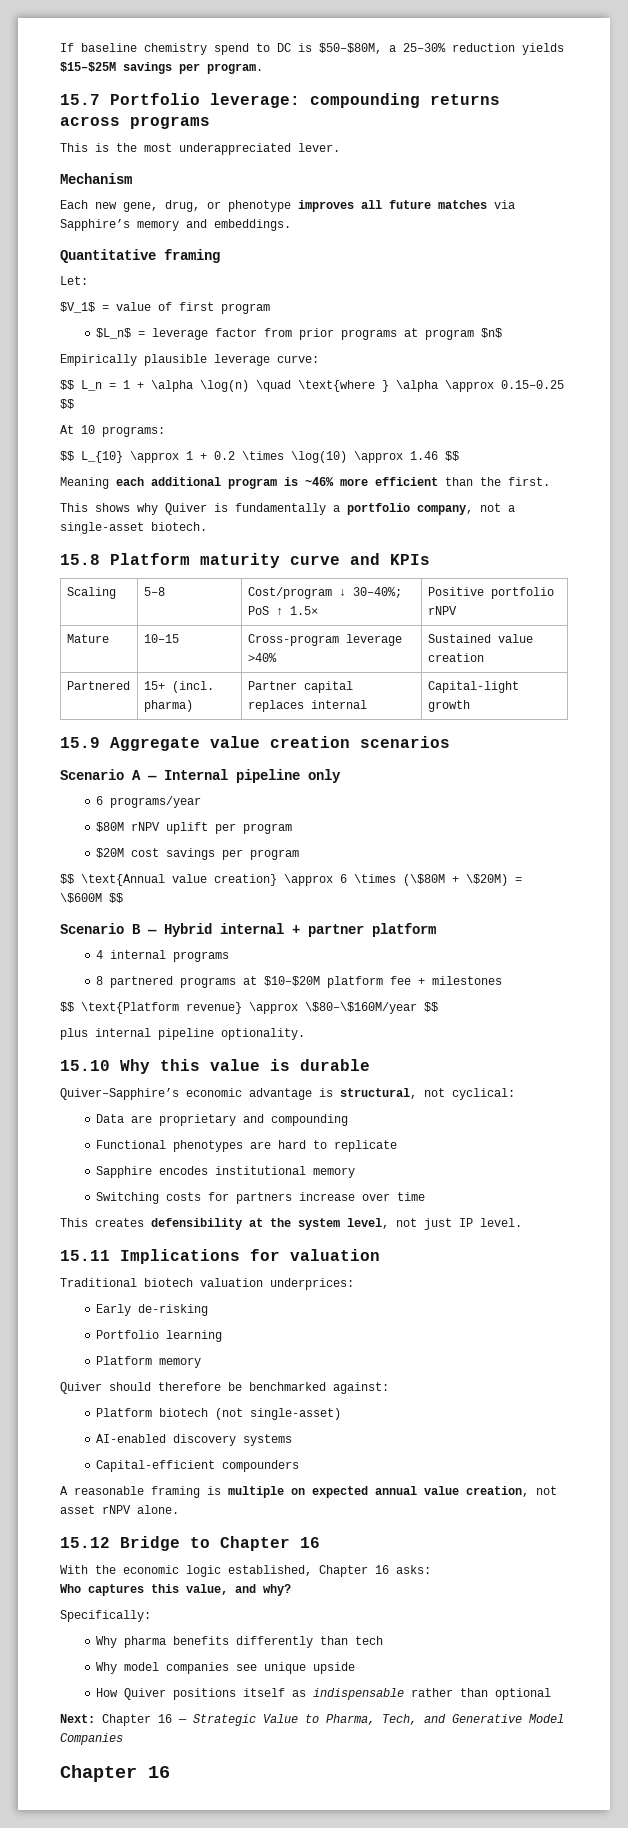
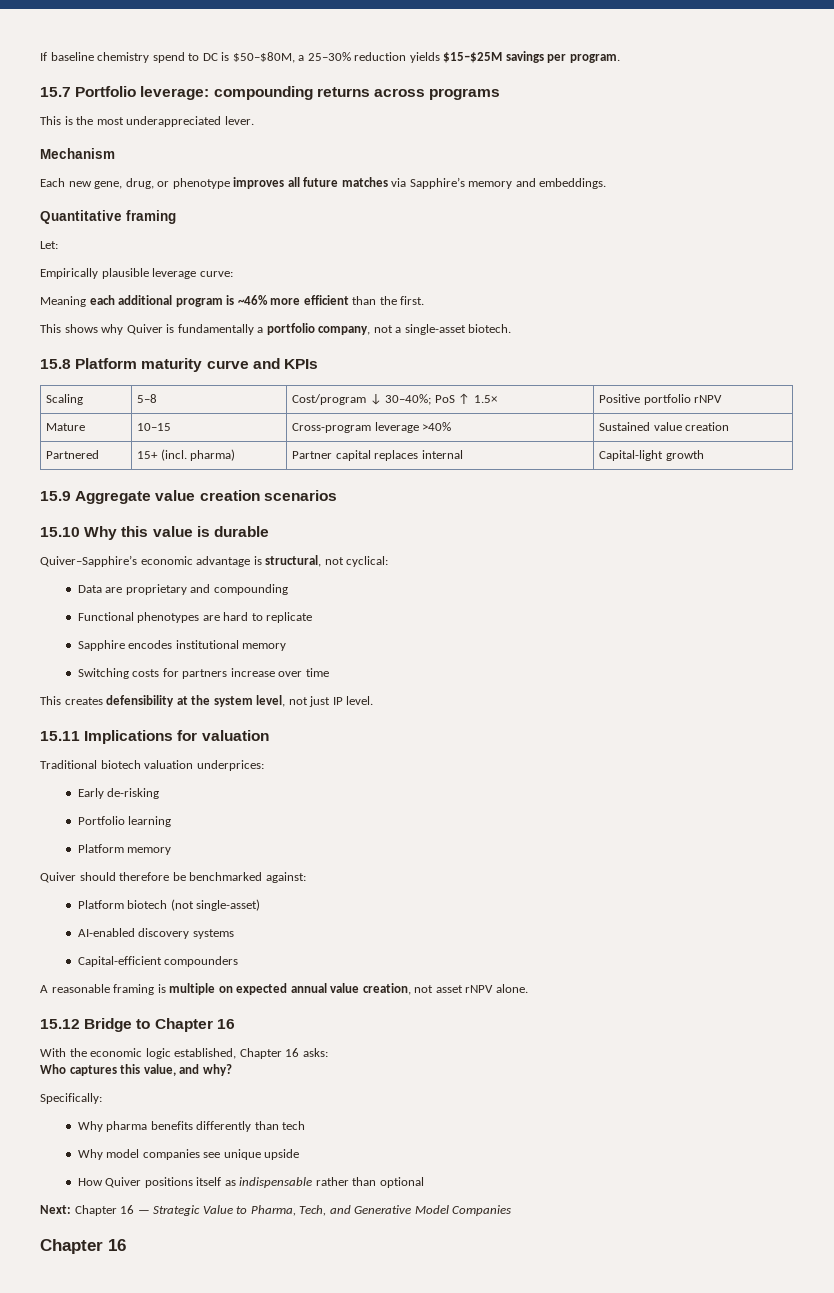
- $V_1$ = value of first program
- $L_n$ = leverage factor from prior programs at program $n$
  Empirically plausible leverage curve:
- $$ L_n = 1 + \alpha \log(n) \quad \text{where } \alpha \approx 0.15–0.25 $$
- At 10 programs:
- $$ L_{10} \approx 1 + 0.2 \times \log(10) \approx 1.46 $$
- Scenario A — Internal pipeline only
- 6 programs/year
- $80M rNPV uplift per program
- $20M cost savings per program
- $$ \text{Annual value creation} \approx 6 \times (\$80M + \$20M) = \$600M $$
- Scenario B — Hybrid internal + partner platform
- 4 internal programs
- 8 partnered programs at $10–$20M platform fee + milestones
- $$ \text{Platform revenue} \approx \$80–\$160M/year $$
- plus internal pipeline optionality.

